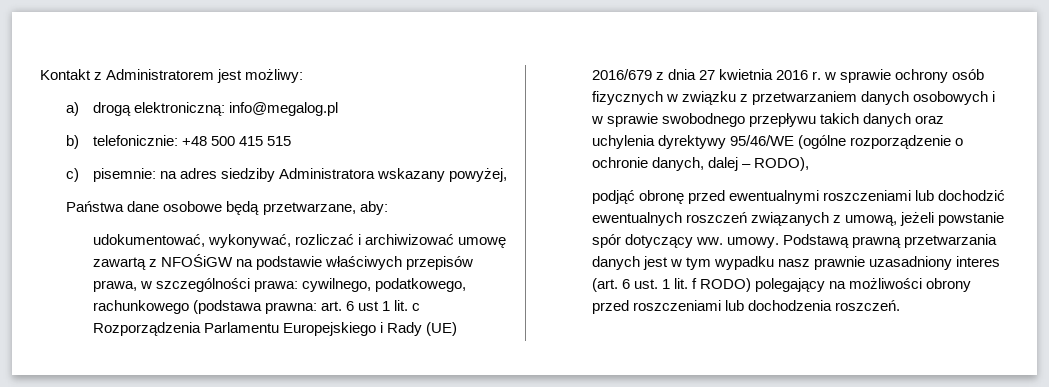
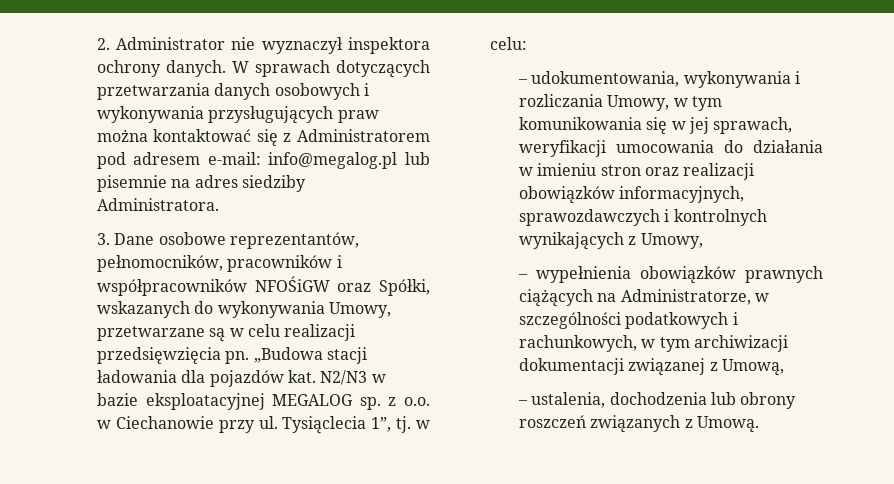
- Kontakt z Administratorem jest możliwy:
- a) drogą elektroniczną: info@megalog.pl
- b) telefonicznie: +48 500 415 515
- c) pisemnie: na adres siedziby Administratora wskazany powyżej,
- Państwa dane osobowe będą przetwarzane, aby:
- udokumentować, wykonywać, rozliczać i archiwizować umowę zawartą z NFOŚiGW na podstawie właściwych przepisów prawa, w szczególności prawa: cywilnego, podatkowego, rachunkowego (podstawa prawna: art. 6 ust 1 lit. c Rozporządzenia Parlamentu Europejskiego i Rady (UE) 2016/679 z dnia 27 kwietnia 2016 r. w sprawie ochrony osób fizycznych w związku z przetwarzaniem danych osobowych i w sprawie swobodnego przepływu takich danych oraz uchylenia dyrektywy 95/46/WE (ogólne rozporządzenie o ochronie danych, dalej – RODO),
- podjąć obronę przed ewentualnymi roszczeniami lub dochodzić ewentualnych roszczeń związanych z umową, jeżeli powstanie spór dotyczący ww. umowy. Podstawą prawną przetwarzania danych jest w tym wypadku nasz prawnie uzasadniony interes (art. 6 ust. 1 lit. f RODO) polegający na możliwości obrony przed roszczeniami lub dochodzenia roszczeń.
+ 2. Administrator nie wyznaczył inspektora ochrony danych. W sprawach dotyczących przetwarzania danych osobowych i wykonywania przysługujących praw można kontaktować się z Administratorem pod adresem e-mail: info@megalog.pl lub pisemnie na adres siedziby Administratora.
+ 3. Dane osobowe reprezentantów, pełnomocników, pracowników i współpracowników NFOŚiGW oraz Spółki, wskazanych do wykonywania Umowy, przetwarzane są w celu realizacji przedsięwzięcia pn. „Budowa stacji ładowania dla pojazdów kat. N2/N3 w bazie eksploatacyjnej MEGALOG sp. z o.o. w Ciechanowie przy ul. Tysiąclecia 1”, tj. w celu:
+ – udokumentowania, wykonywania i rozliczania Umowy, w tym komunikowania się w jej sprawach, weryfikacji umocowania do działania w imieniu stron oraz realizacji obowiązków informacyjnych, sprawozdawczych i kontrolnych wynikających z Umowy,
+ – wypełnienia obowiązków prawnych ciążących na Administratorze, w szczególności podatkowych i rachunkowych, w tym archiwizacji dokumentacji związanej z Umową,
+ – ustalenia, dochodzenia lub obrony roszczeń związanych z Umową.

